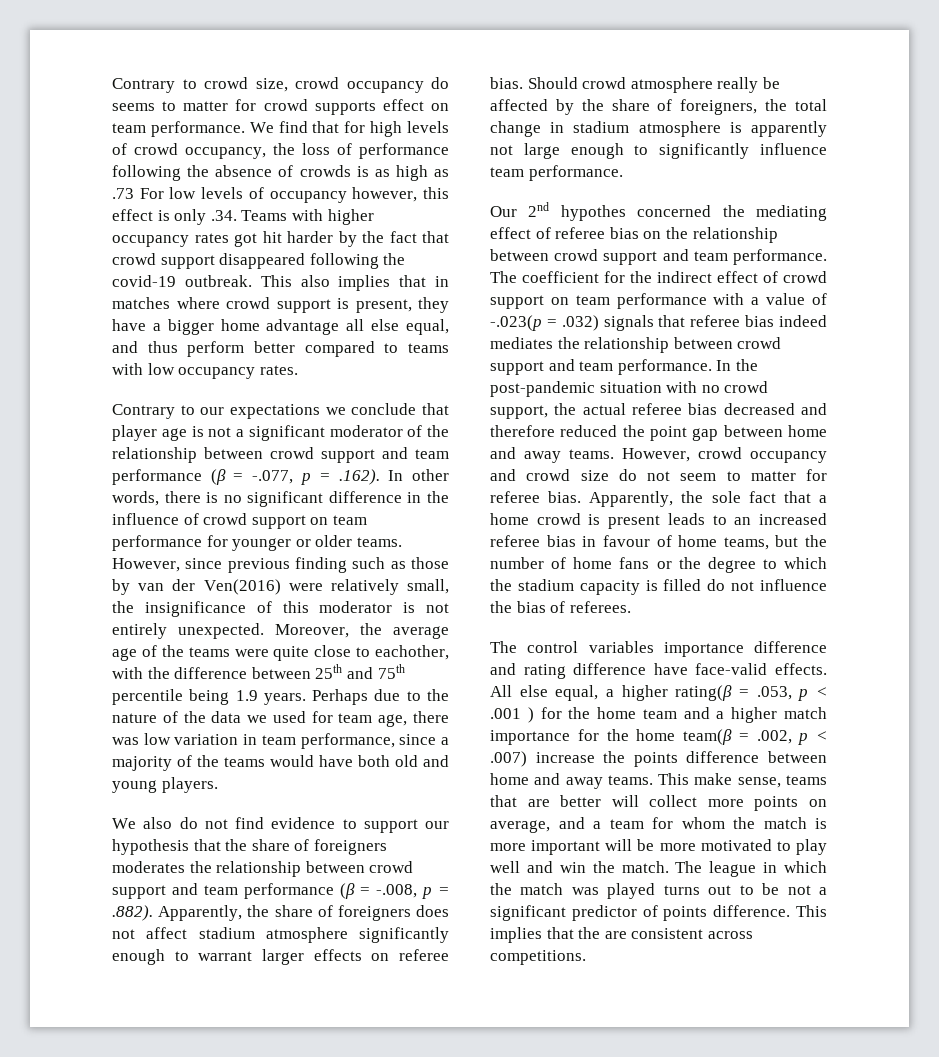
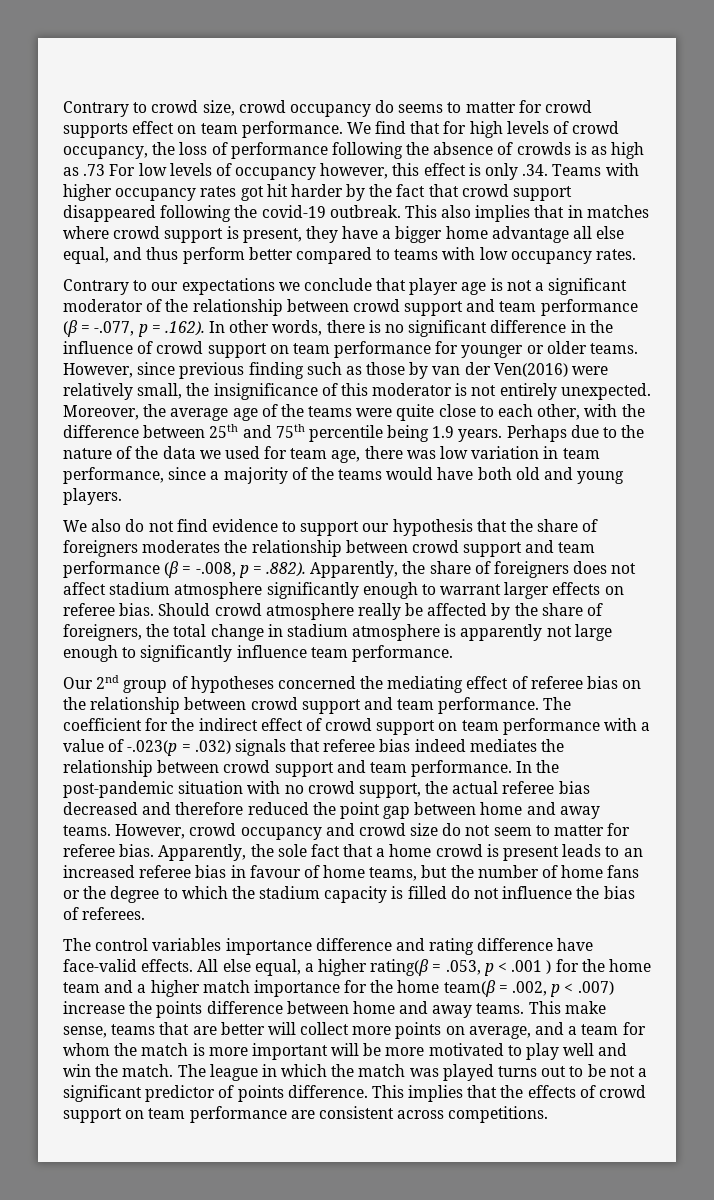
- Moreover, the average age of the teams were quite close to eachother, with the difference between 25th and 75th percentile being 1.9 years.
+ Moreover, the average age of the teams were quite close to each other, with the difference between 25th and 75th percentile being 1.9 years.
- Our 2nd hypothes concerned the mediating effect of referee bias on the relationship between crowd support and team performance.
+ Our 2nd group of hypotheses concerned the mediating effect of referee bias on the relationship between crowd support and team performance.
- This implies that the are consistent across competitions.
+ This implies that the effects of crowd support on team performance are consistent across competitions.

